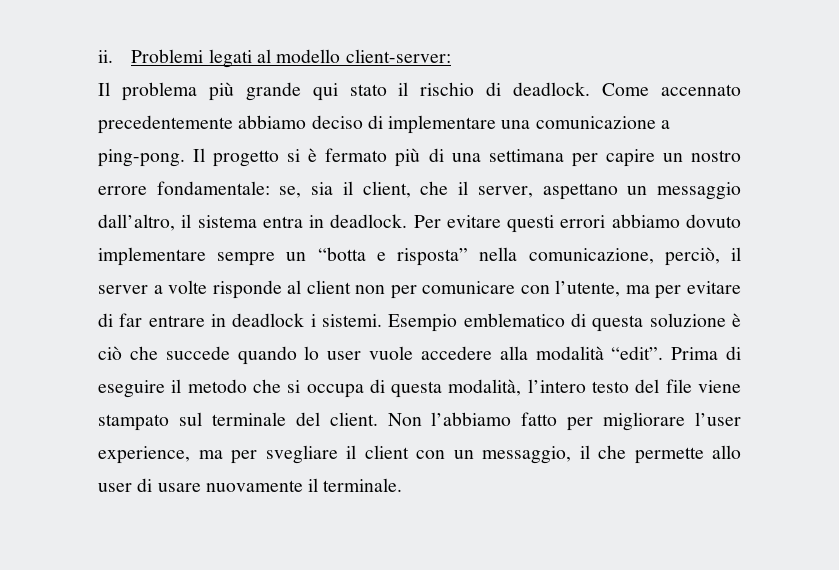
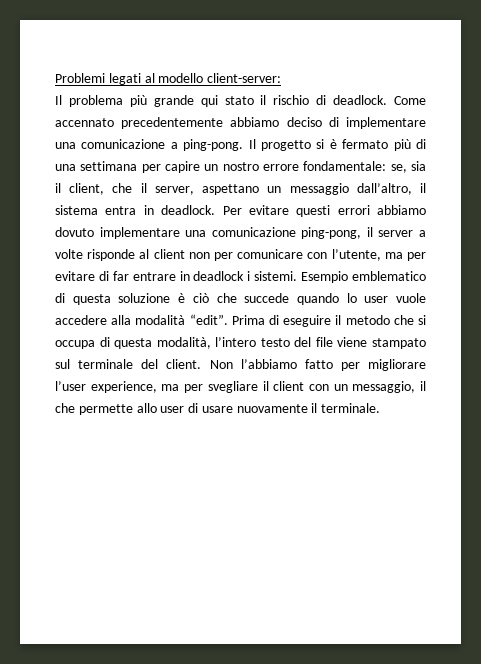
- ii.
- Per evitare questi errori abbiamo dovuto implementare sempre un “botta e risposta” nella comunicazione, perciò, il server a volte risponde al client non per comunicare con l’utente, ma per evitare di far entrare in deadlock i sistemi.
+ Per evitare questi errori abbiamo dovuto implementare una comunicazione ping-pong, il server a volte risponde al client non per comunicare con l’utente, ma per evitare di far entrare in deadlock i sistemi.

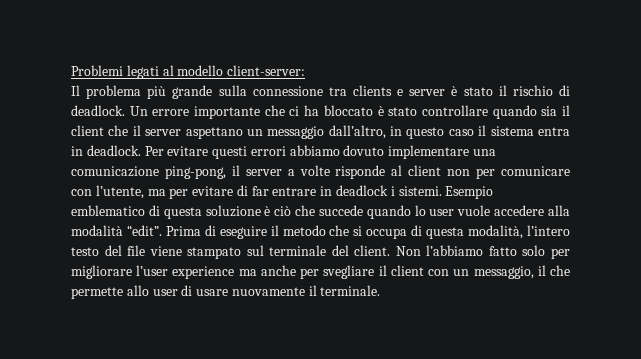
- Il problema più grande qui stato il rischio di deadlock.
+ Il problema più grande sulla connessione tra clients e server è stato il rischio di deadlock.
- Come accennato precedentemente abbiamo deciso di implementare una comunicazione a ping-pong. Il progetto si è fermato più di una settimana per capire un nostro errore fondamentale: se, sia il client, che il server, aspettano un messaggio dall’altro, il sistema entra in deadlock.
+ Un errore importante che ci ha bloccato è stato controllare quando sia il client che il server aspettano un messaggio dall’altro, in questo caso il sistema entra in deadlock.
- Non l’abbiamo fatto per migliorare l’user experience, ma per svegliare il client con un messaggio, il che permette allo user di usare nuovamente il terminale.
+ Non l’abbiamo fatto solo per migliorare l’user experience ma anche per svegliare il client con un messaggio, il che permette allo user di usare nuovamente il terminale.

